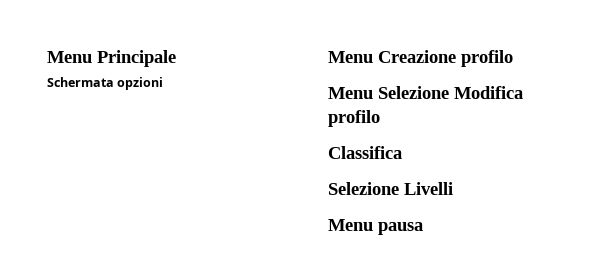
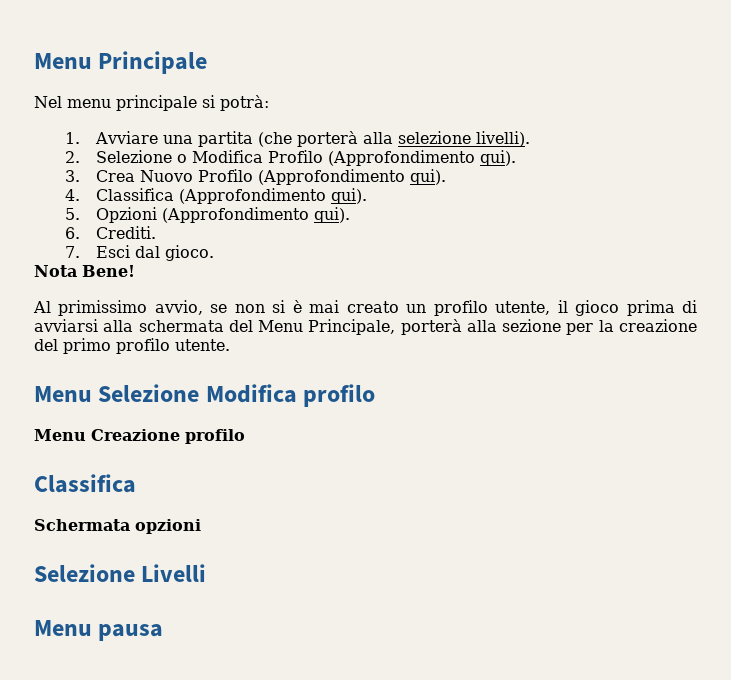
- Schermata opzioni
- Menu Creazione profilo
+ Nel menu principale si potrà:
+ 1. Avviare una partita (che porterà alla selezione livelli).
+ 2. Selezione o Modifica Profilo (Approfondimento qui).
+ 3. Crea Nuovo Profilo (Approfondimento qui).
+ 4. Classifica (Approfondimento qui).
+ 5. Opzioni (Approfondimento qui).
+ 6. Crediti.
+ 7. Esci dal gioco.
+ Nota Bene!
+ Al primissimo avvio, se non si è mai creato un profilo utente, il gioco prima di avviarsi alla schermata del Menu Principale, porterà alla sezione per la creazione del primo profilo utente.
+ Menu Creazione profilo
  Classifica
+ Schermata opzioni

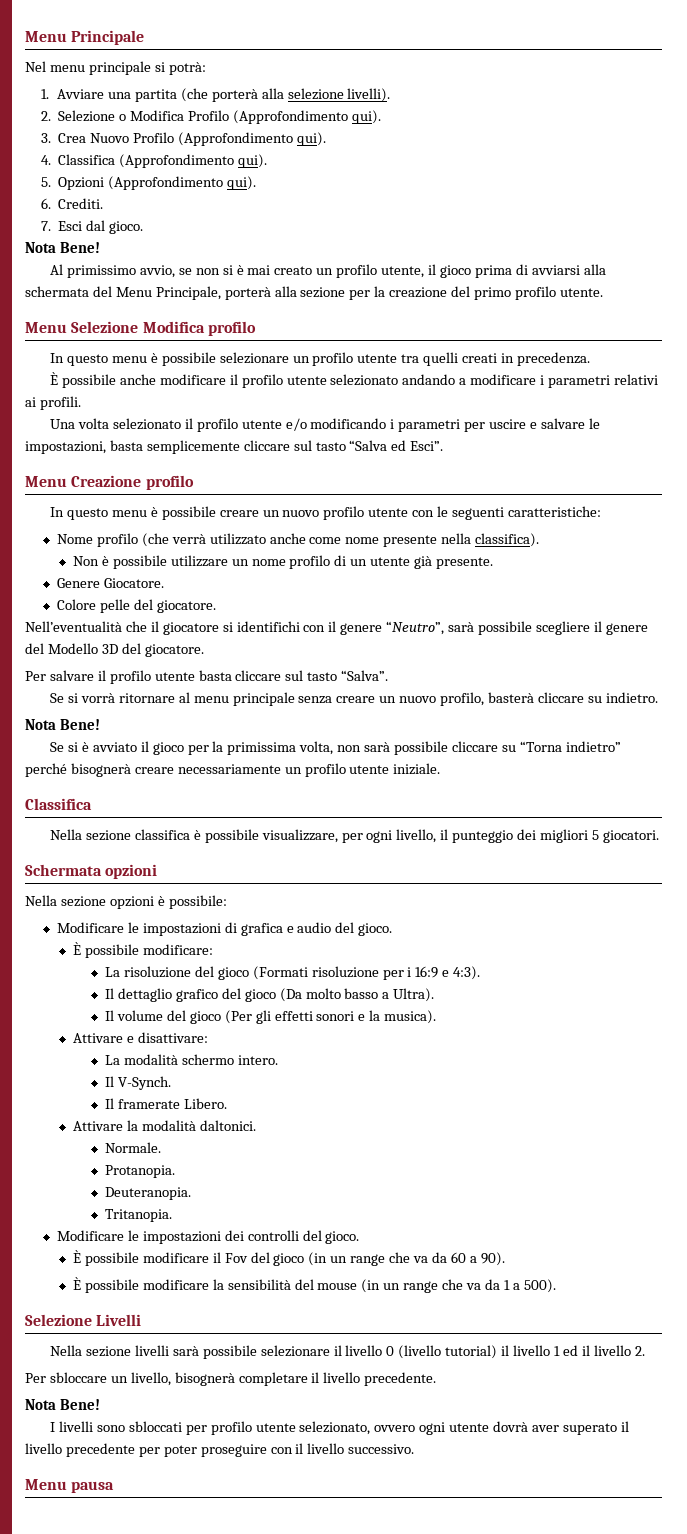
+ In questo menu è possibile selezionare un profilo utente tra quelli creati in precedenza.
+ È possibile anche modificare il profilo utente selezionato andando a modificare i parametri relativi ai profili.
+ Una volta selezionato il profilo utente e/o modificando i parametri per uscire e salvare le impostazioni, basta semplicemente cliccare sul tasto “Salva ed Esci”.
  Menu Creazione profilo
+ In questo menu è possibile creare un nuovo profilo utente con le seguenti caratteristiche:
+ Nome profilo (che verrà utilizzato anche come nome presente nella classifica).
+ Non è possibile utilizzare un nome profilo di un utente già presente.
+ Genere Giocatore.
+ Colore pelle del giocatore.
+ Nell’eventualità che il giocatore si identifichi con il genere “Neutro”, sarà possibile scegliere il genere del Modello 3D del giocatore.
+ Per salvare il profilo utente basta cliccare sul tasto “Salva”.
+ Se si vorrà ritornare al menu principale senza creare un nuovo profilo, basterà cliccare su indietro.
+ Nota Bene!
+ Se si è avviato il gioco per la primissima volta, non sarà possibile cliccare su “Torna indietro” perché bisognerà creare necessariamente un profilo utente iniziale.
  Classifica
+ Nella sezione classifica è possibile visualizzare, per ogni livello, il punteggio dei migliori 5 giocatori.
  Schermata opzioni
+ Nella sezione opzioni è possibile:
+ Modificare le impostazioni di grafica e audio del gioco.
+ È possibile modificare:
+ La risoluzione del gioco (Formati risoluzione per i 16:9 e 4:3).
+ Il dettaglio grafico del gioco (Da molto basso a Ultra).
+ Il volume del gioco (Per gli effetti sonori e la musica).
+ Attivare e disattivare:
+ La modalità schermo intero.
+ Il V-Synch.
+ Il framerate Libero.
+ Attivare la modalità daltonici.
+ Normale.
+ Protanopia.
+ Deuteranopia.
+ Tritanopia.
+ Modificare le impostazioni dei controlli del gioco.
+ È possibile modificare il Fov del gioco (in un range che va da 60 a 90).
+ È possibile modificare la sensibilità del mouse (in un range che va da 1 a 500).
  Selezione Livelli
+ Nella sezione livelli sarà possibile selezionare il livello 0 (livello tutorial) il livello 1 ed il livello 2.
+ Per sbloccare un livello, bisognerà completare il livello precedente.
+ Nota Bene!
+ I livelli sono sbloccati per profilo utente selezionato, ovvero ogni utente dovrà aver superato il livello precedente per poter proseguire con il livello successivo.

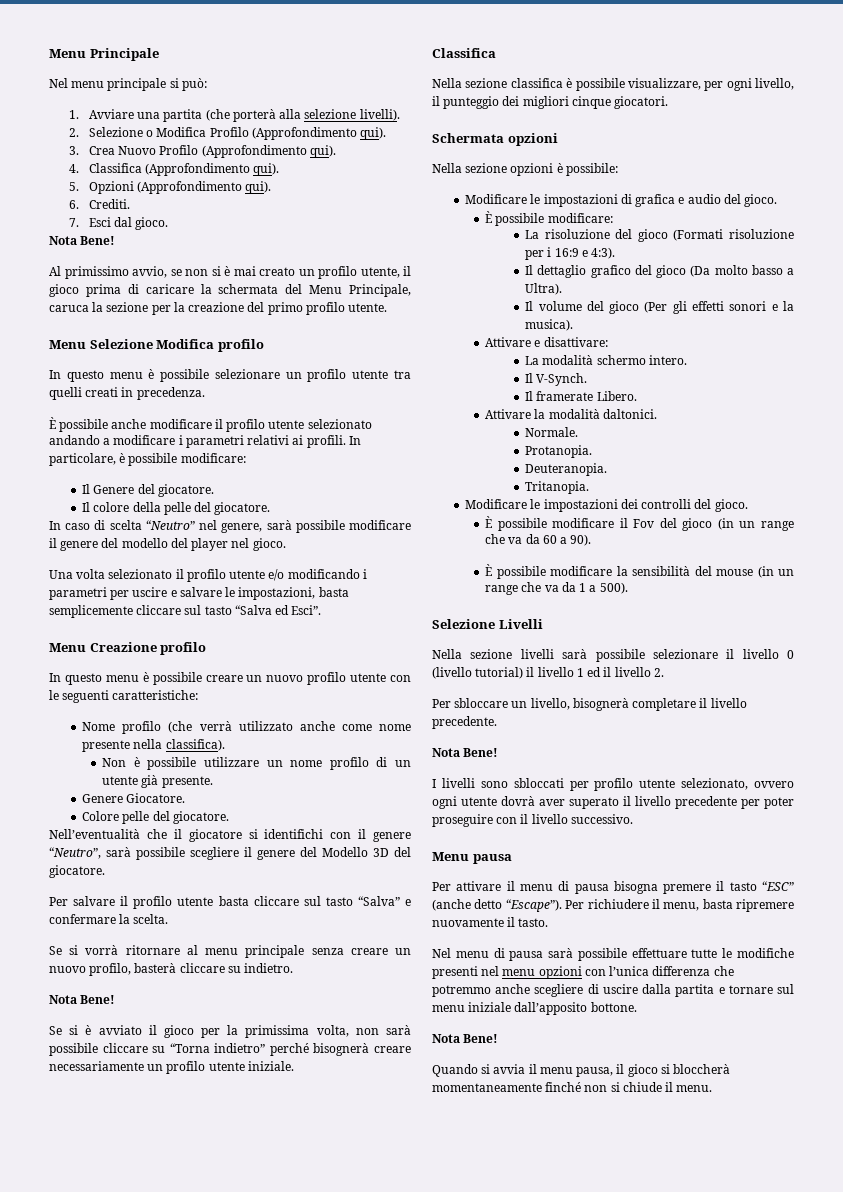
- Nel menu principale si potrà:
+ Nel menu principale si può:
- Al primissimo avvio, se non si è mai creato un profilo utente, il gioco prima di avviarsi alla schermata del Menu Principale, porterà alla sezione per la creazione del primo profilo utente.
+ Al primissimo avvio, se non si è mai creato un profilo utente, il gioco prima di caricare la schermata del Menu Principale, caruca la sezione per la creazione del primo profilo utente.
+ In particolare, è possibile modificare:
+ Il Genere del giocatore.
+ Il colore della pelle del giocatore.
+ In caso di scelta “Neutro” nel genere, sarà possibile modificare il genere del modello del player nel gioco.
- Per salvare il profilo utente basta cliccare sul tasto “Salva”.
+ Per salvare il profilo utente basta cliccare sul tasto “Salva” e confermare la scelta.
- Nella sezione classifica è possibile visualizzare, per ogni livello, il punteggio dei migliori 5 giocatori.
+ Nella sezione classifica è possibile visualizzare, per ogni livello, il punteggio dei migliori cinque giocatori.
+ Per attivare il menu di pausa bisogna premere il tasto “ESC” (anche detto “Escape”). Per richiudere il menu, basta ripremere nuovamente il tasto.
+ Nel menu di pausa sarà possibile effettuare tutte le modifiche presenti nel menu opzioni con l’unica differenza che potremmo anche scegliere di uscire dalla partita e tornare sul menu iniziale dall’apposito bottone.
+ Nota Bene!
+ Quando si avvia il menu pausa, il gioco si bloccherà momentaneamente finché non si chiude il menu.

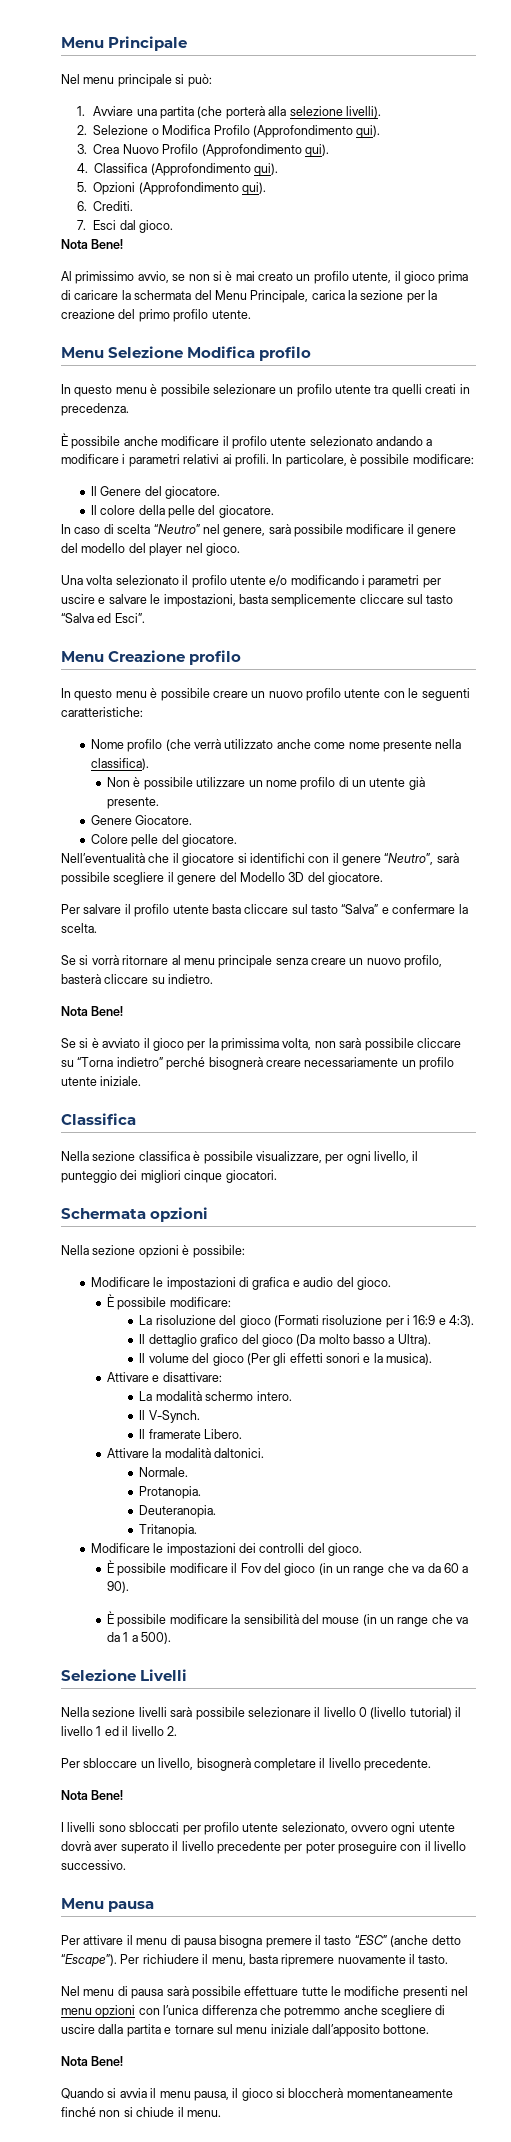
- Al primissimo avvio, se non si è mai creato un profilo utente, il gioco prima di caricare la schermata del Menu Principale, caruca la sezione per la creazione del primo profilo utente.
+ Al primissimo avvio, se non si è mai creato un profilo utente, il gioco prima di caricare la schermata del Menu Principale, carica la sezione per la creazione del primo profilo utente.

